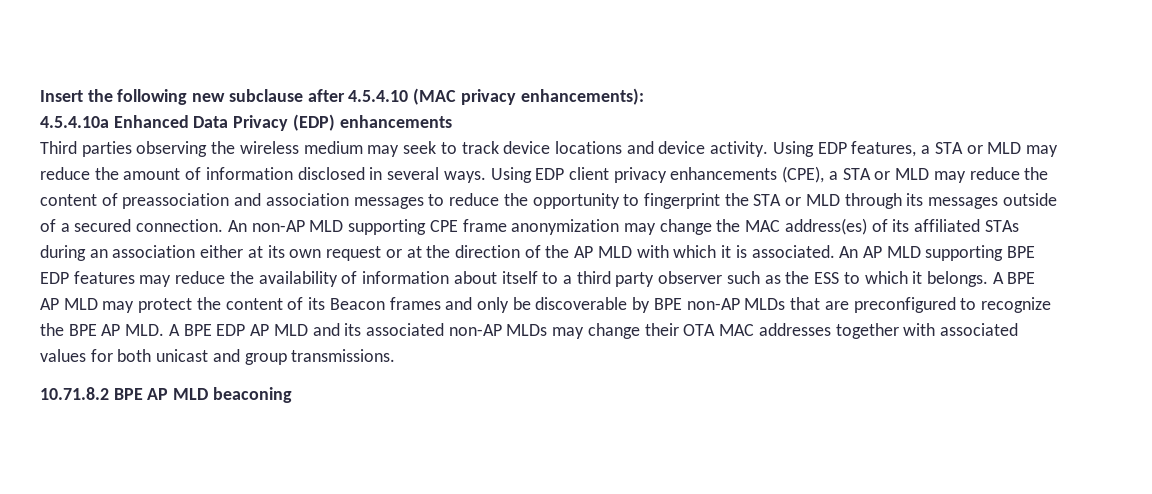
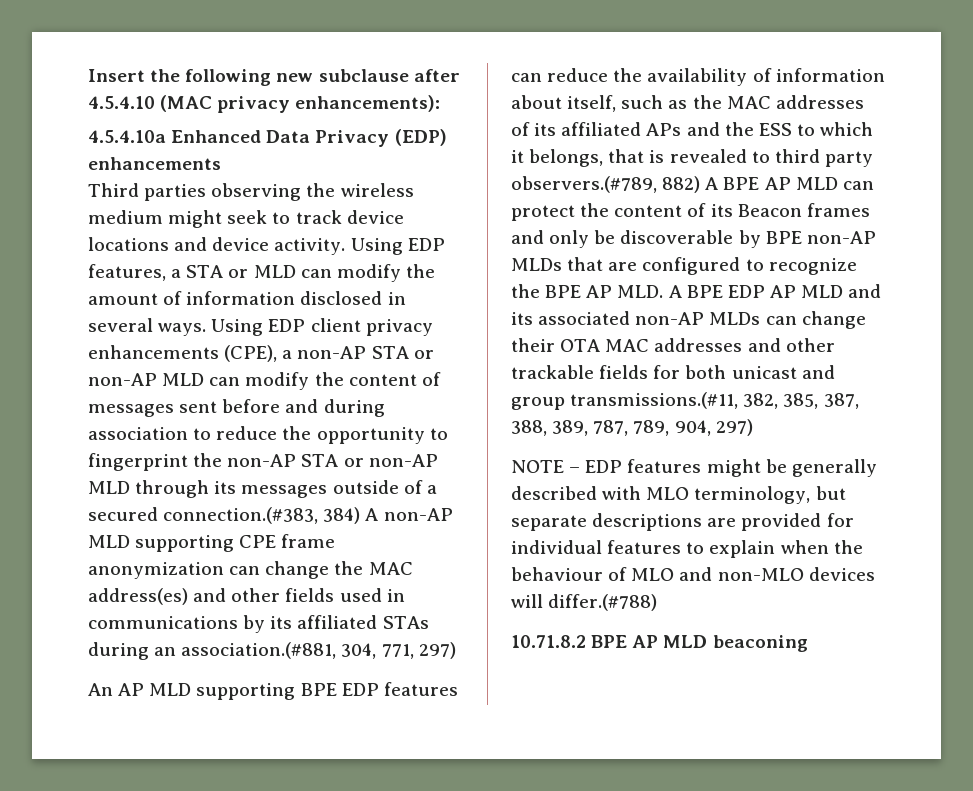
- Third parties observing the wireless medium may seek to track device locations and device activity.
+ Third parties observing the wireless medium might seek to track device locations and device activity.
- Using EDP features, a STA or MLD may reduce the amount of information disclosed in several ways.
+ Using EDP features, a STA or MLD can modify the amount of information disclosed in several ways.
- Using EDP client privacy enhancements (CPE), a STA or MLD may reduce the content of preassociation and association messages to reduce the opportunity to fingerprint the STA or MLD through its messages outside of a secured connection. An non-AP MLD supporting CPE frame anonymization may change the MAC address(es) of its affiliated STAs during an association either at its own request or at the direction of the AP MLD with which it is associated. An AP MLD supporting BPE EDP features may reduce the availability of information about itself to a third party observer such as the ESS to which it belongs. A BPE AP MLD may protect the content of its Beacon frames and only be discoverable by BPE non-AP MLDs that are preconfigured to recognize the BPE AP MLD. A BPE EDP AP MLD and its associated non-AP MLDs may change their OTA MAC addresses together with associated values for both unicast and group transmissions.
+ Using EDP client privacy enhancements (CPE), a non-AP STA or non-AP MLD can modify the content of messages sent before and during association to reduce the opportunity to fingerprint the non-AP STA or non-AP MLD through its messages outside of a secured connection.(#383, 384) A non-AP MLD supporting CPE frame anonymization can change the MAC address(es) and other fields used in communications by its affiliated STAs during an association.(#881, 304, 771, 297)
+ An AP MLD supporting BPE EDP features can reduce the availability of information about itself, such as the MAC addresses of its affiliated APs and the ESS to which it belongs, that is revealed to third party observers.(#789, 882) A BPE AP MLD can protect the content of its Beacon frames and only be discoverable by BPE non-AP MLDs that are configured to recognize the BPE AP MLD. A BPE EDP AP MLD and its associated non-AP MLDs can change their OTA MAC addresses and other trackable fields for both unicast and group transmissions.(#11, 382, 385, 387, 388, 389, 787, 789, 904, 297)
+ NOTE – EDP features might be generally described with MLO terminology, but separate descriptions are provided for individual features to explain when the behaviour of MLO and non-MLO devices will differ.(#788)

